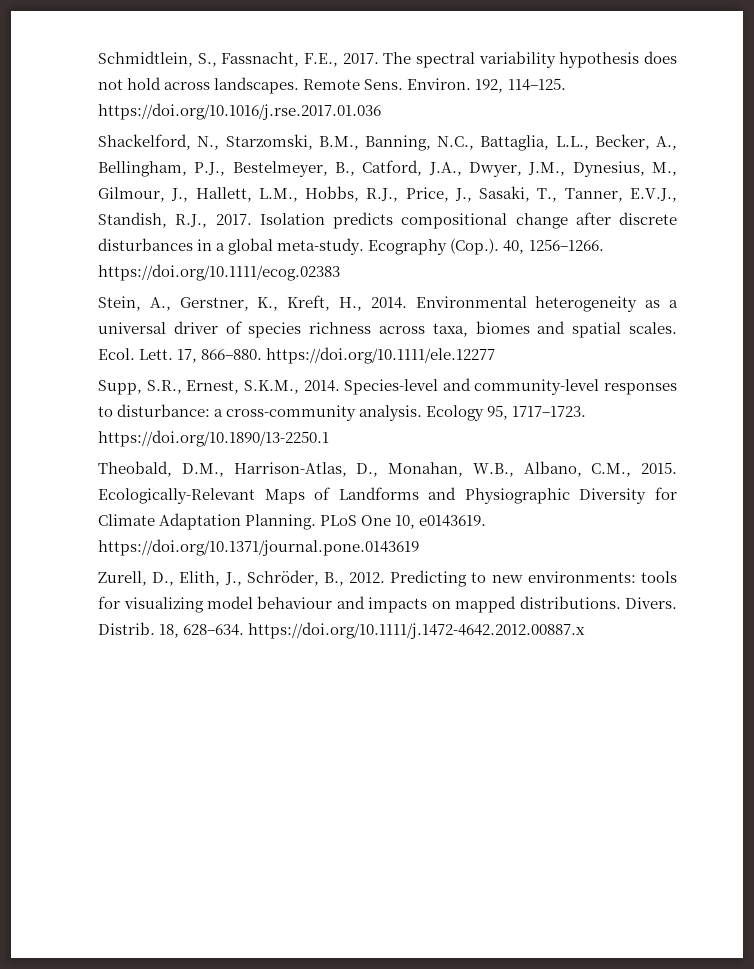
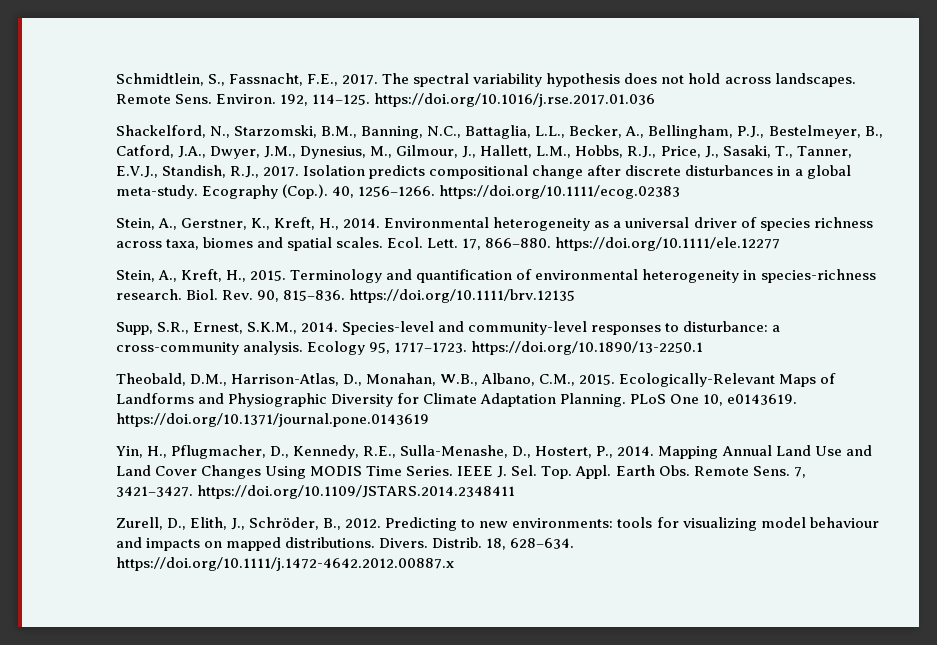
+ Stein, A., Kreft, H., 2015. Terminology and quantification of environmental heterogeneity in species-richness research. Biol. Rev. 90, 815–836. https://doi.org/10.1111/brv.12135
+ Yin, H., Pflugmacher, D., Kennedy, R.E., Sulla-Menashe, D., Hostert, P., 2014. Mapping Annual Land Use and Land Cover Changes Using MODIS Time Series. IEEE J. Sel. Top. Appl. Earth Obs. Remote Sens. 7, 3421–3427. https://doi.org/10.1109/JSTARS.2014.2348411

